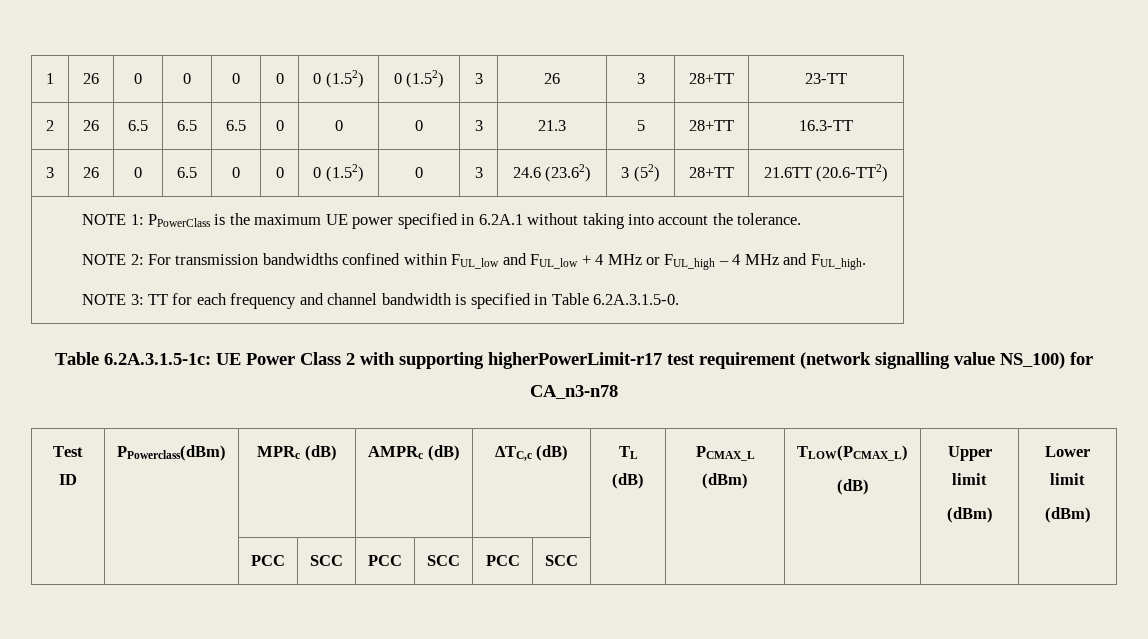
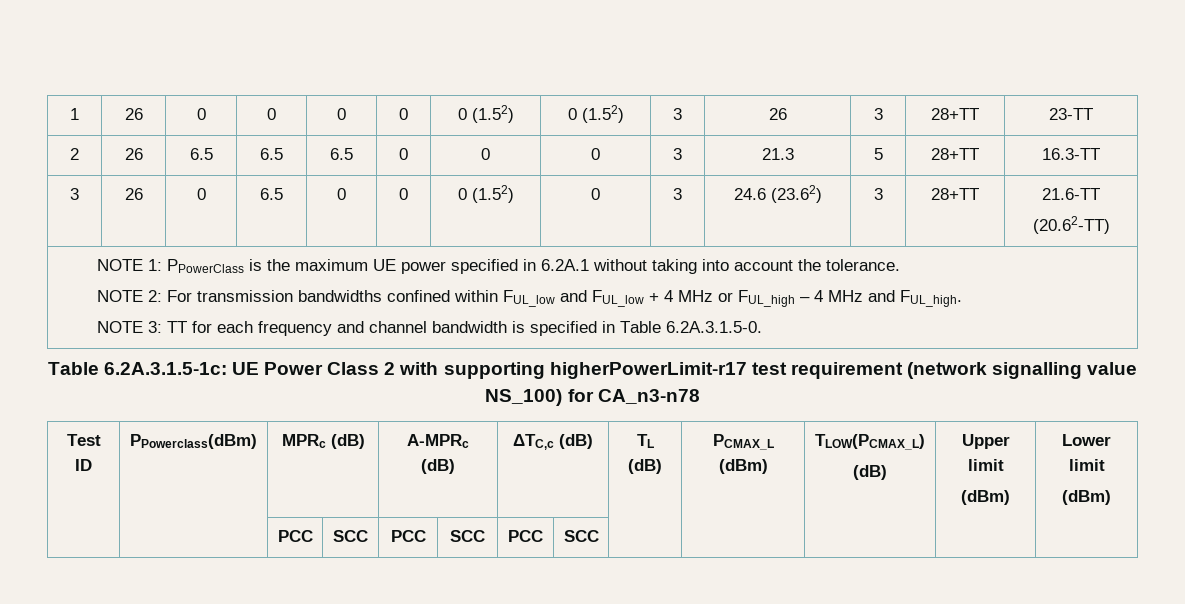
- 3 | 26 | 0 | 6.5 | 0 | 0 | 0 (1.52) | 0 | 3 | 24.6 (23.62) | 3 (52) | 28+TT | 21.6TT (20.6-TT2)
+ 3 | 26 | 0 | 6.5 | 0 | 0 | 0 (1.52) | 0 | 3 | 24.6 (23.62) | 3 | 28+TT | 21.6-TT
+ (20.62-TT)
- Test ID | PPowerclass(dBm) | MPRc (dB) | AMPRc (dB) | ΔTC,c (dB) | TL (dB) | PCMAX_L (dBm) | TLOW(PCMAX_L)
+ Test ID | PPowerclass(dBm) | MPRc (dB) | A-MPRc (dB) | ΔTC,c (dB) | TL (dB) | PCMAX_L (dBm) | TLOW(PCMAX_L)

